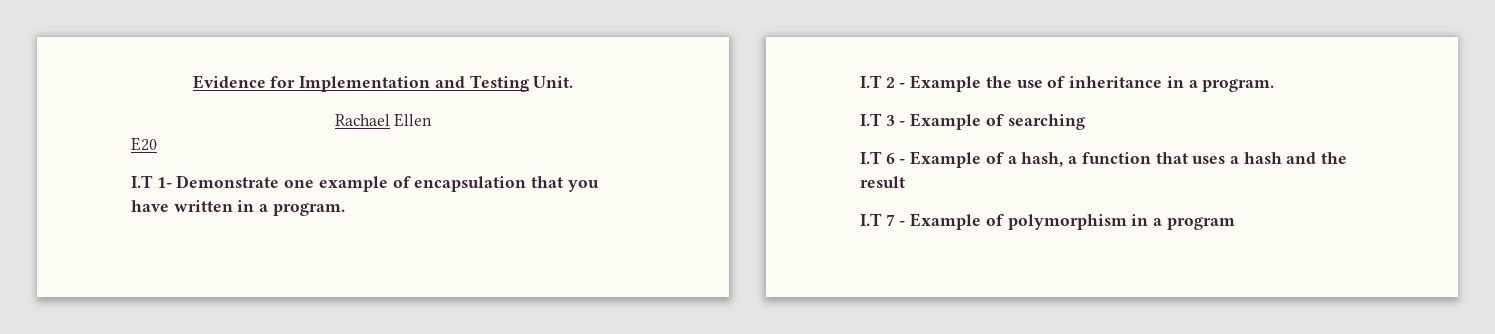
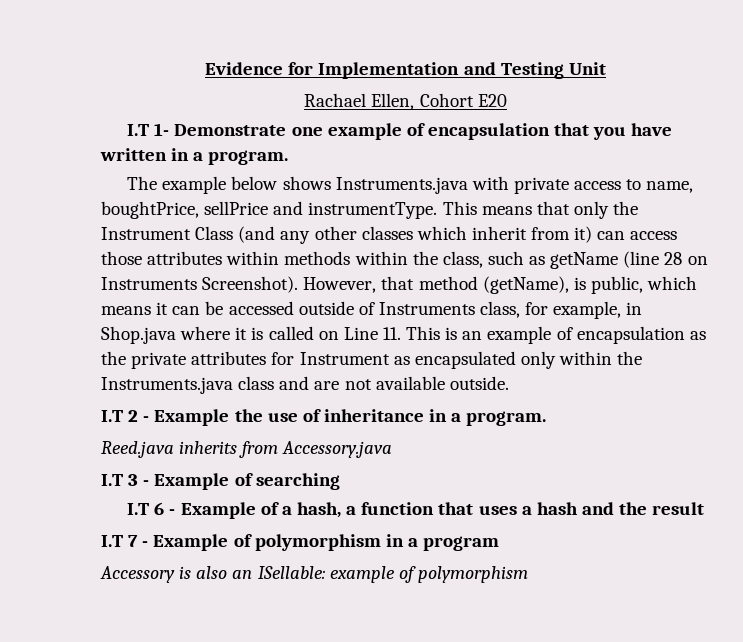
- Evidence for Implementation and Testing Unit.
+ Evidence for Implementation and Testing Unit
- Rachael Ellen
- E20
+ Rachael Ellen, Cohort E20
+ The example below shows Instruments.java with private access to name, boughtPrice, sellPrice and instrumentType. This means that only the Instrument Class (and any other classes which inherit from it) can access those attributes within methods within the class, such as getName (line 28 on Instruments Screenshot). However, that method (getName), is public, which means it can be accessed outside of Instruments class, for example, in Shop.java where it is called on Line 11. This is an example of encapsulation as the private attributes for Instrument as encapsulated only within the Instruments.java class and are not available outside.
+ Reed.java inherits from Accessory.java
+ Accessory is also an ISellable: example of polymorphism

